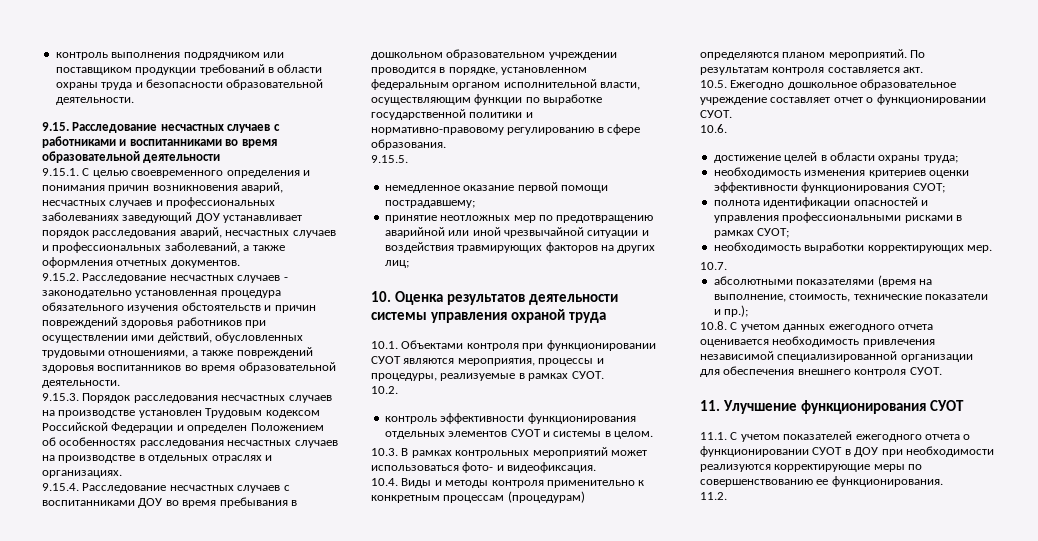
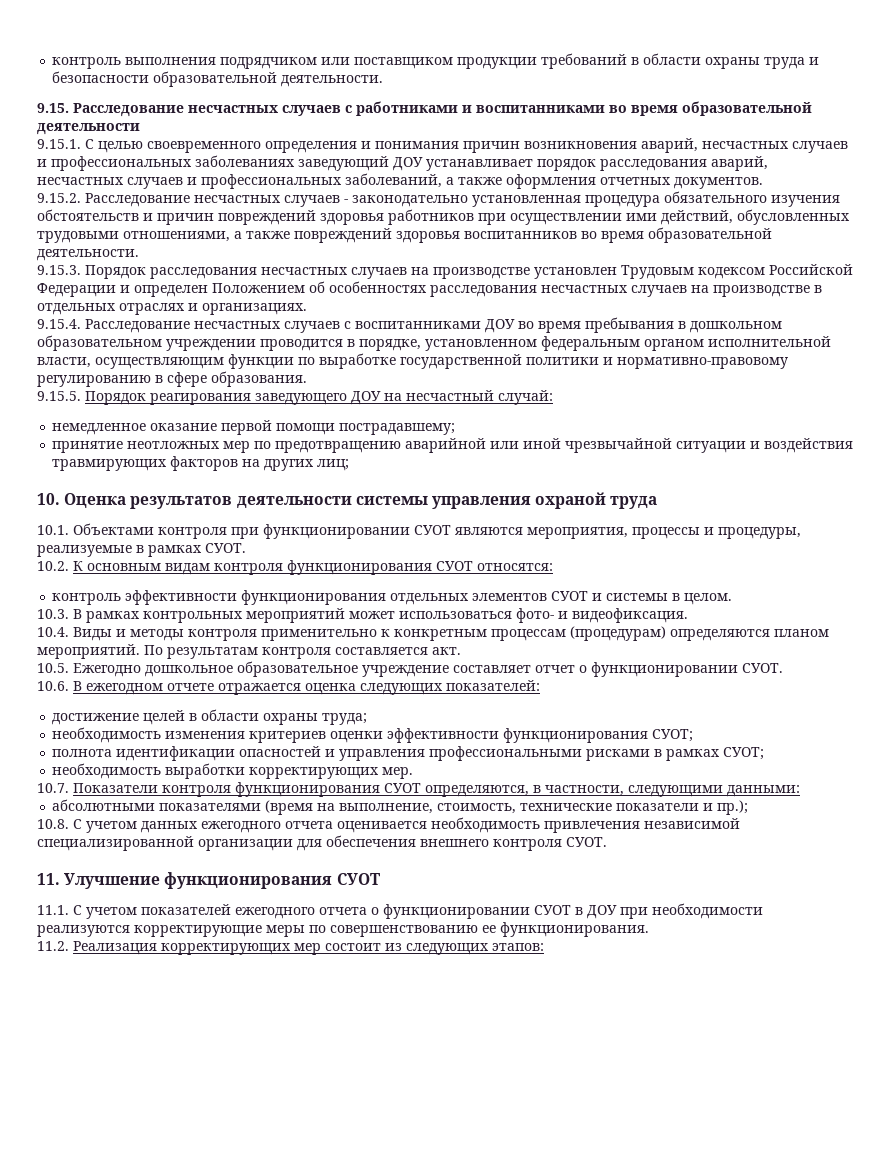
- 9.15.5.
+ 9.15.5. Порядок реагирования заведующего ДОУ на несчастный случай:
- 10.2.
+ 10.2. К основным видам контроля функционирования СУОТ относятся:
- 10.6.
+ 10.6. В ежегодном отчете отражается оценка следующих показателей:
- 10.7.
+ 10.7. Показатели контроля функционирования СУОТ определяются, в частности, следующими данными:
- 11.2.
+ 11.2. Реализация корректирующих мер состоит из следующих этапов:

